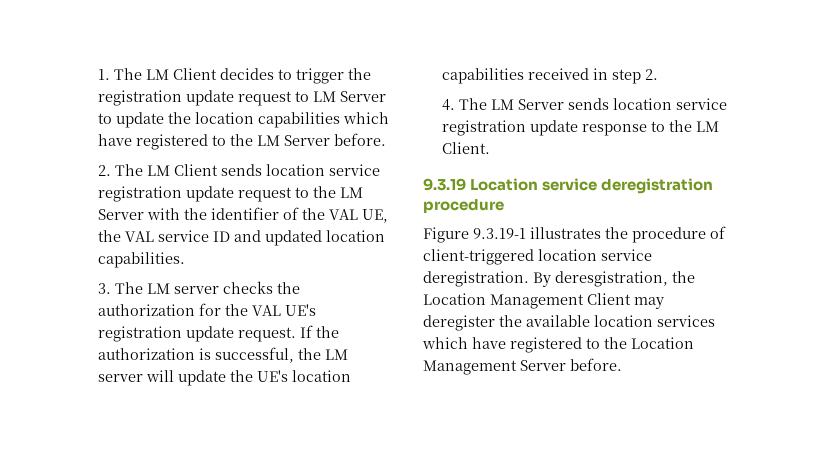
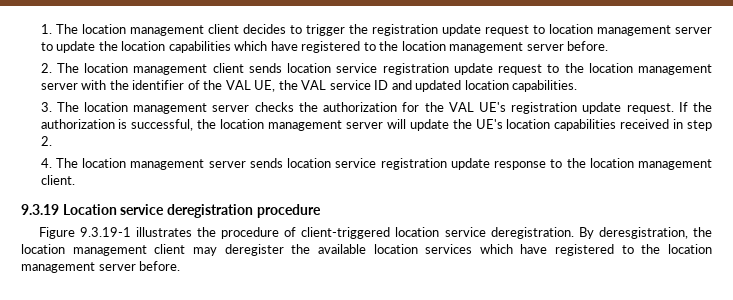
- 1. The LM Client decides to trigger the registration update request to LM Server to update the location capabilities which have registered to the LM Server before.
+ 1. The location management client decides to trigger the registration update request to location management server to update the location capabilities which have registered to the location management server before.
- 2. The LM Client sends location service registration update request to the LM Server with the identifier of the VAL UE, the VAL service ID and updated location capabilities.
+ 2. The location management client sends location service registration update request to the location management server with the identifier of the VAL UE, the VAL service ID and updated location capabilities.
- 3. The LM server checks the authorization for the VAL UE's registration update request.
+ 3. The location management server checks the authorization for the VAL UE's registration update request.
- If the authorization is successful, the LM server will update the UE's location capabilities received in step 2.
+ If the authorization is successful, the location management server will update the UE's location capabilities received in step 2.
- 4. The LM Server sends location service registration update response to the LM Client.
+ 4. The location management server sends location service registration update response to the location management client.
- By deresgistration, the Location Management Client may deregister the available location services which have registered to the Location Management Server before.
+ By deresgistration, the location management client may deregister the available location services which have registered to the location management server before.

